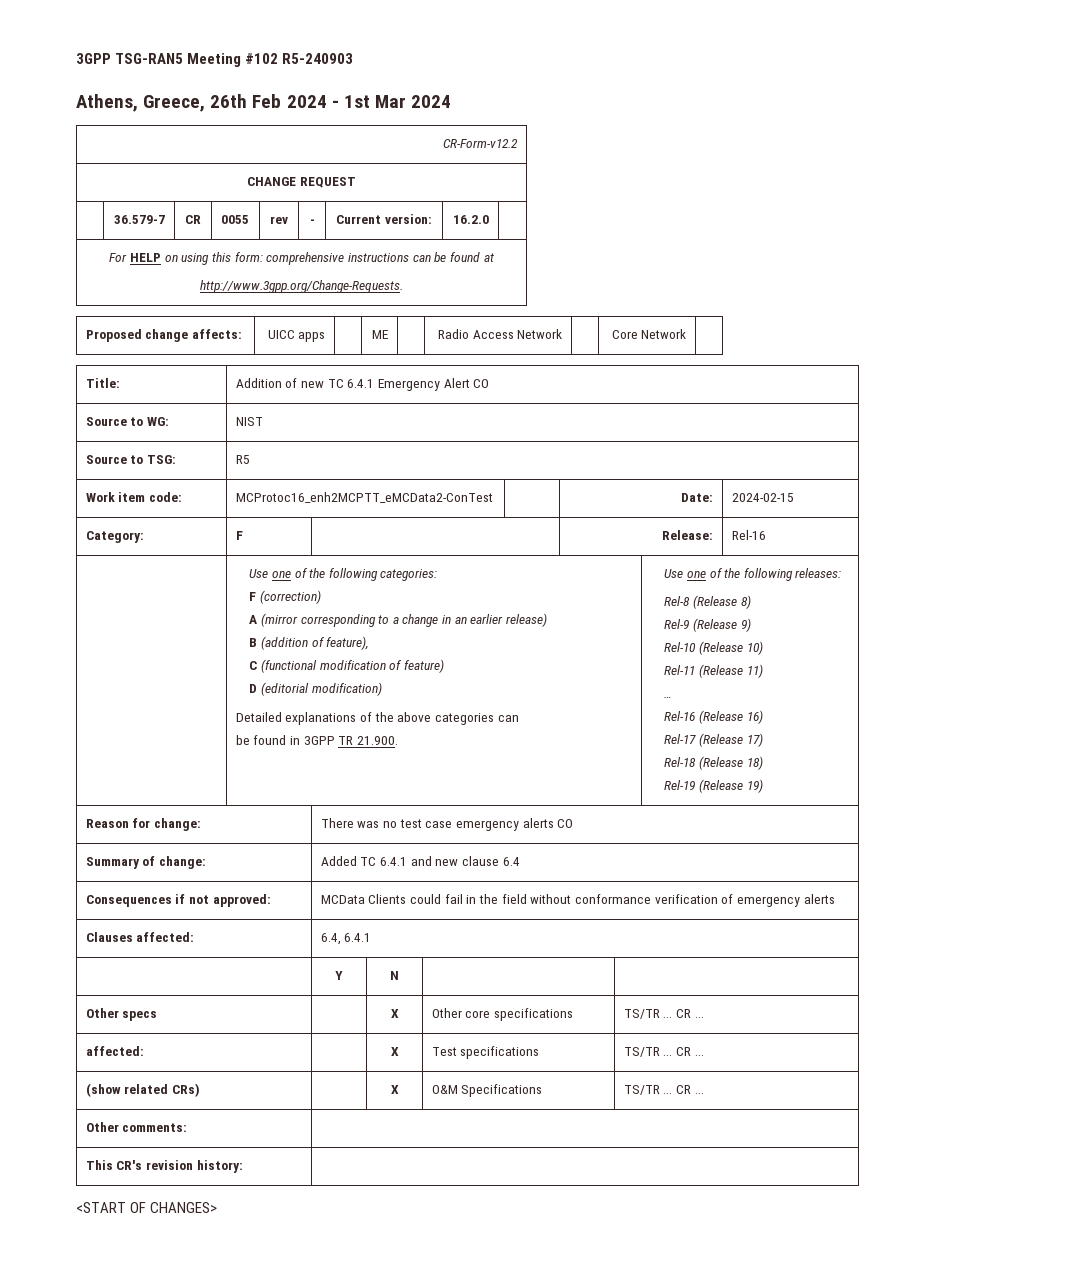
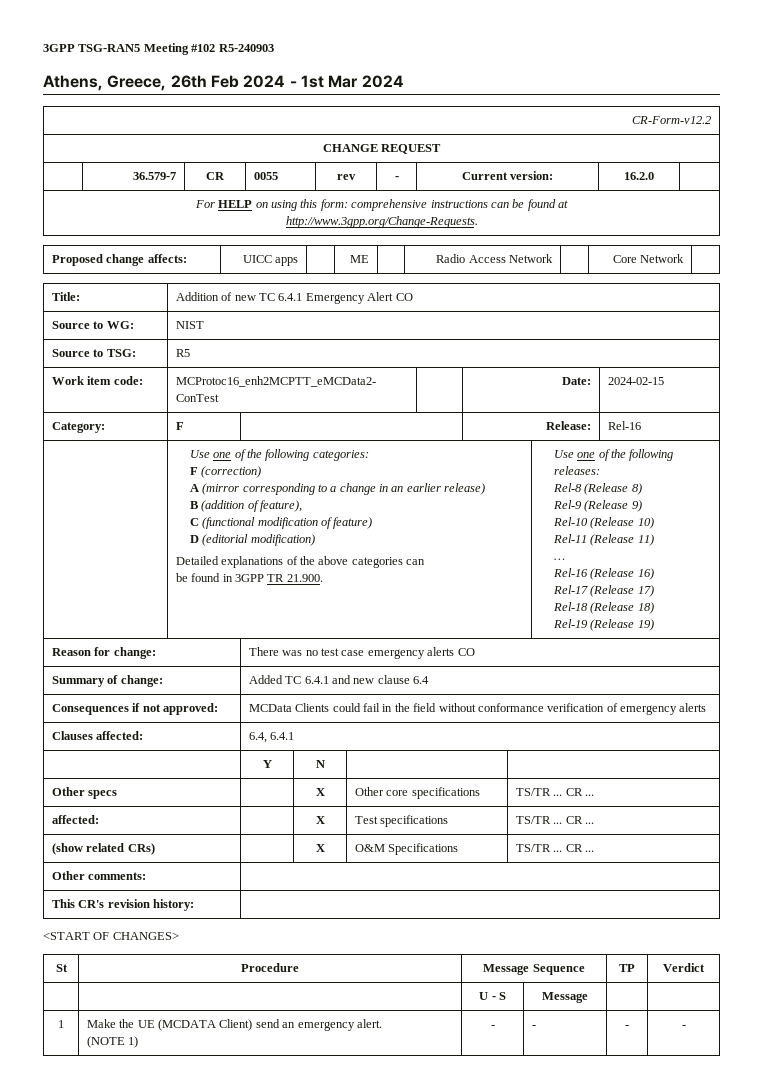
+ St | Procedure | Message Sequence | TP | Verdict
+ | | U - S | Message | |
+ 1 | Make the UE (MCDATA Client) send an emergency alert.
+ (NOTE 1) | - | - | - | -

